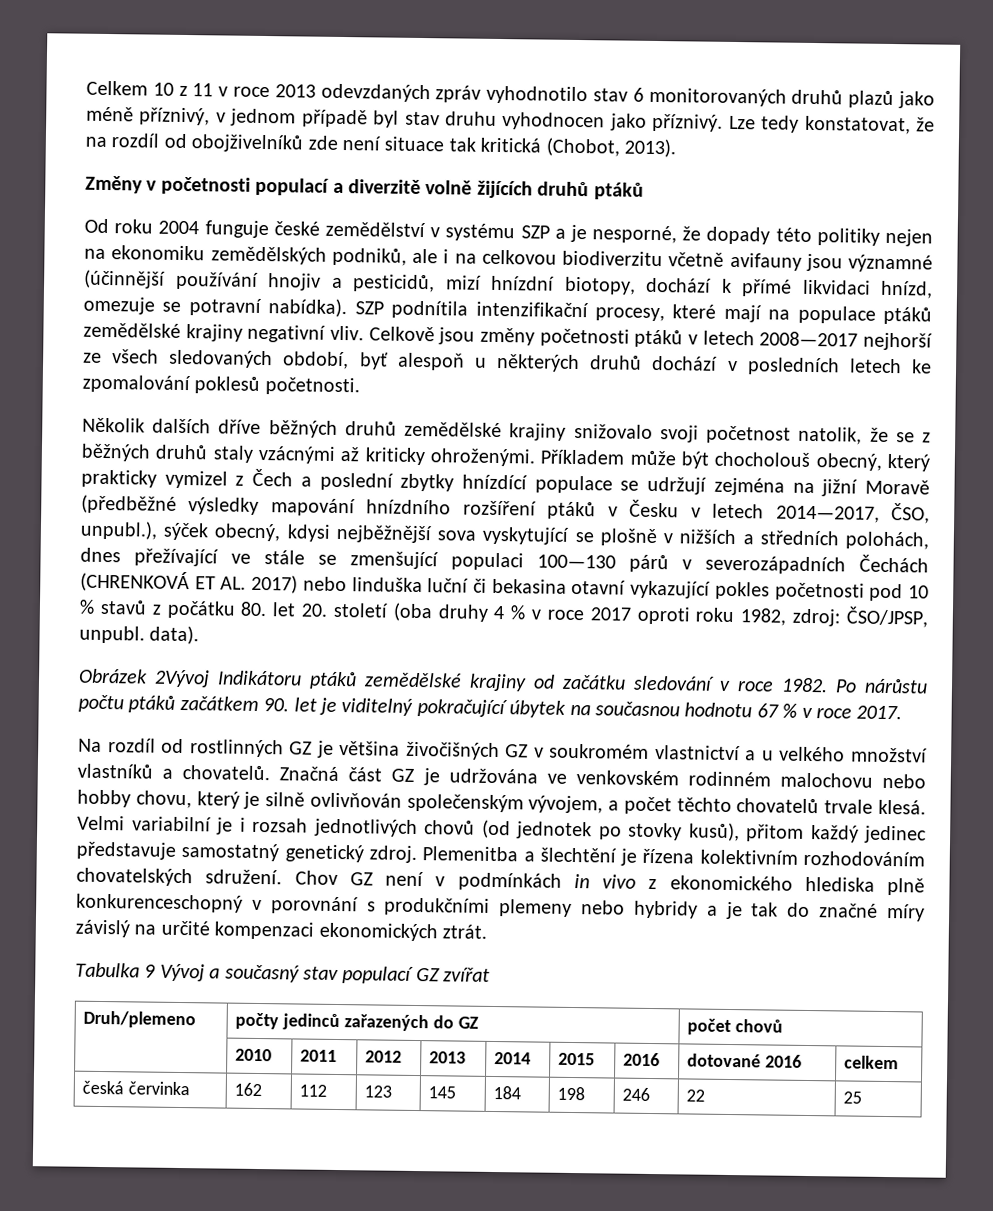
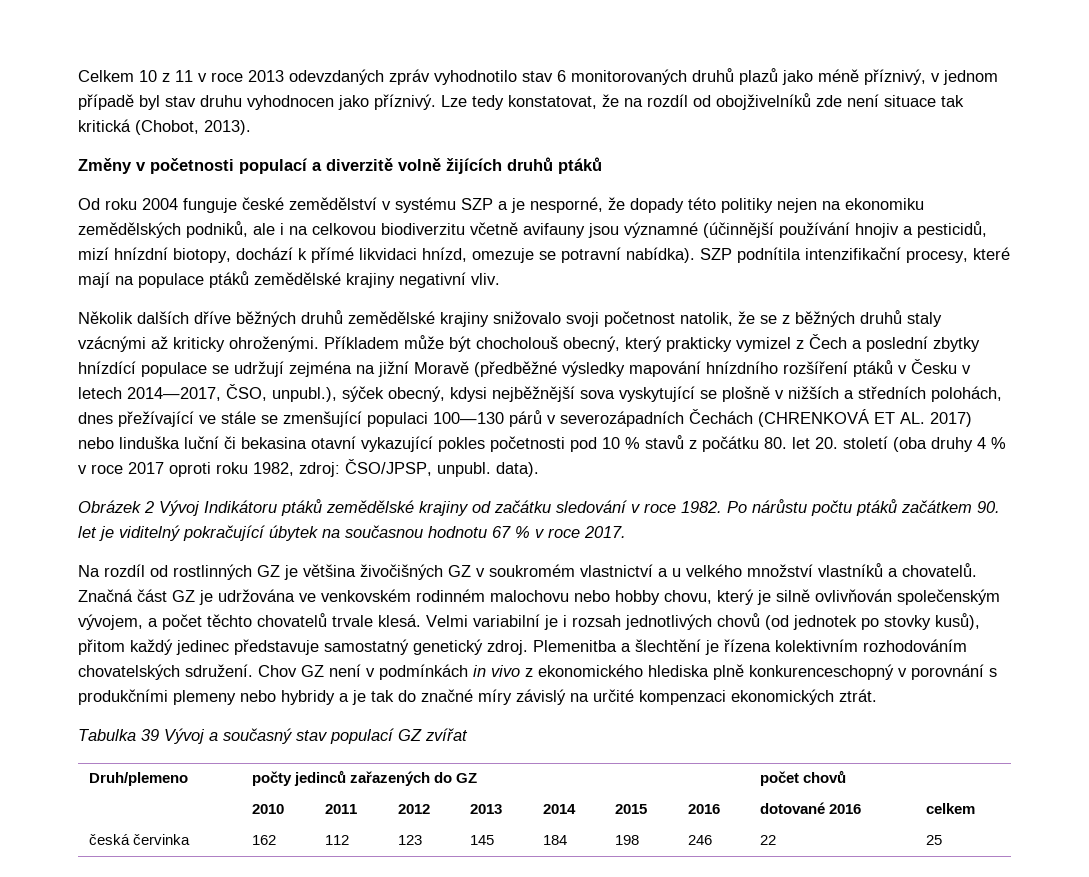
- Celkově jsou změny početnosti ptáků v letech 2008—2017 nejhorší ze všech sledovaných období, byť alespoň u některých druhů dochází v posledních letech ke zpomalování poklesů početnosti.
- Obrázek 2Vývoj Indikátoru ptáků zemědělské krajiny od začátku sledování v roce 1982.
+ Obrázek 2 Vývoj Indikátoru ptáků zemědělské krajiny od začátku sledování v roce 1982.
- Tabulka 9 Vývoj a současný stav populací GZ zvířat
+ Tabulka 39 Vývoj a současný stav populací GZ zvířat

